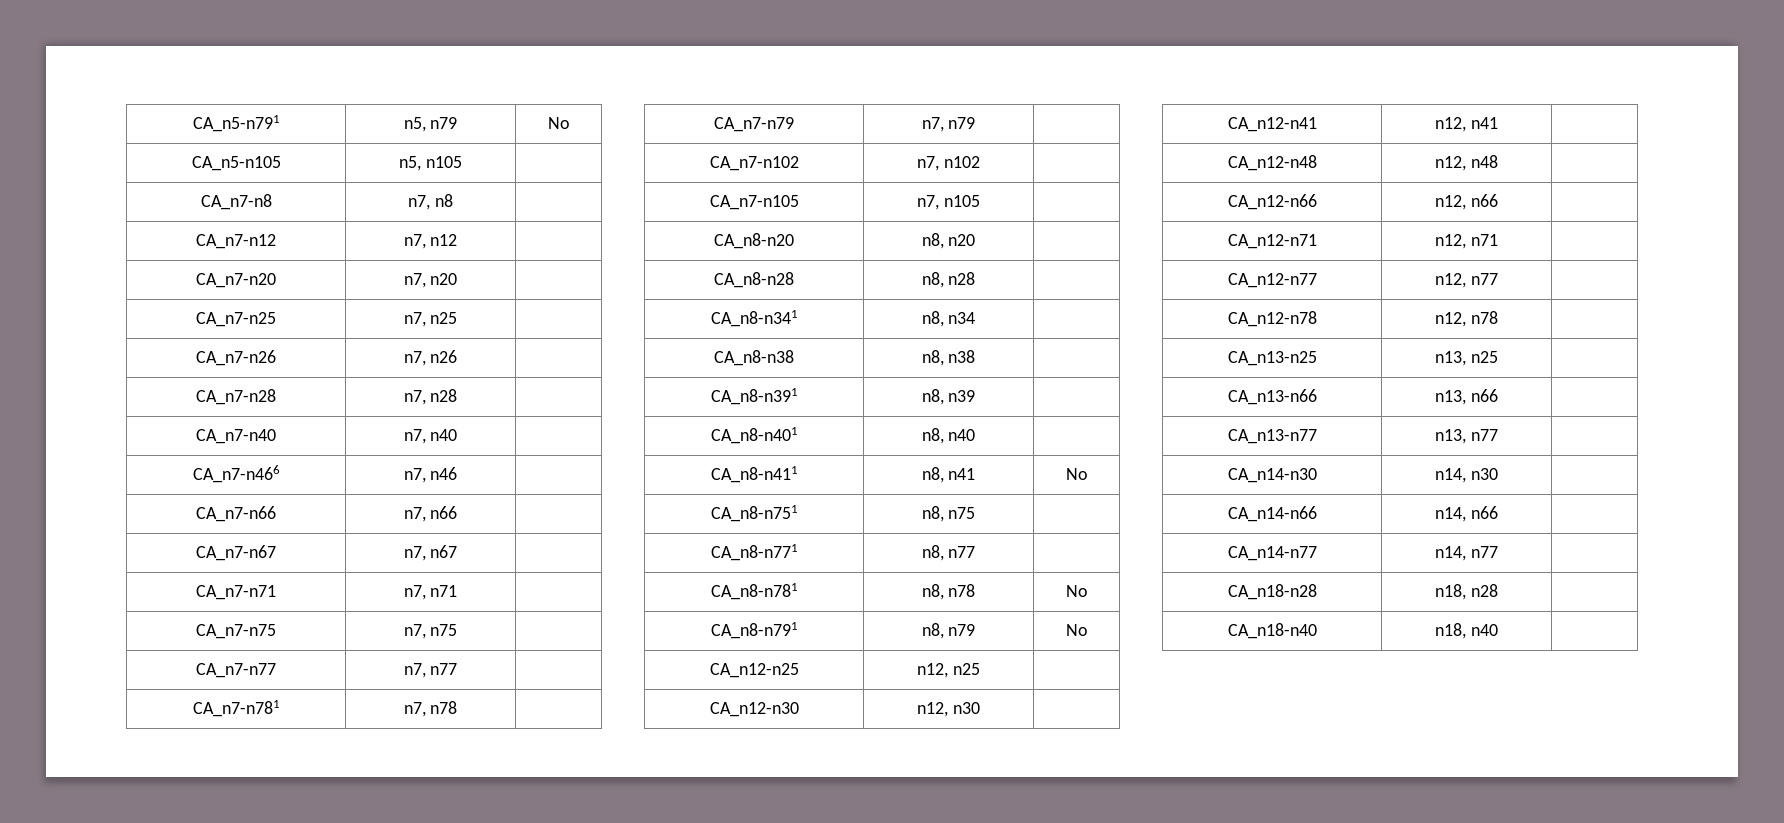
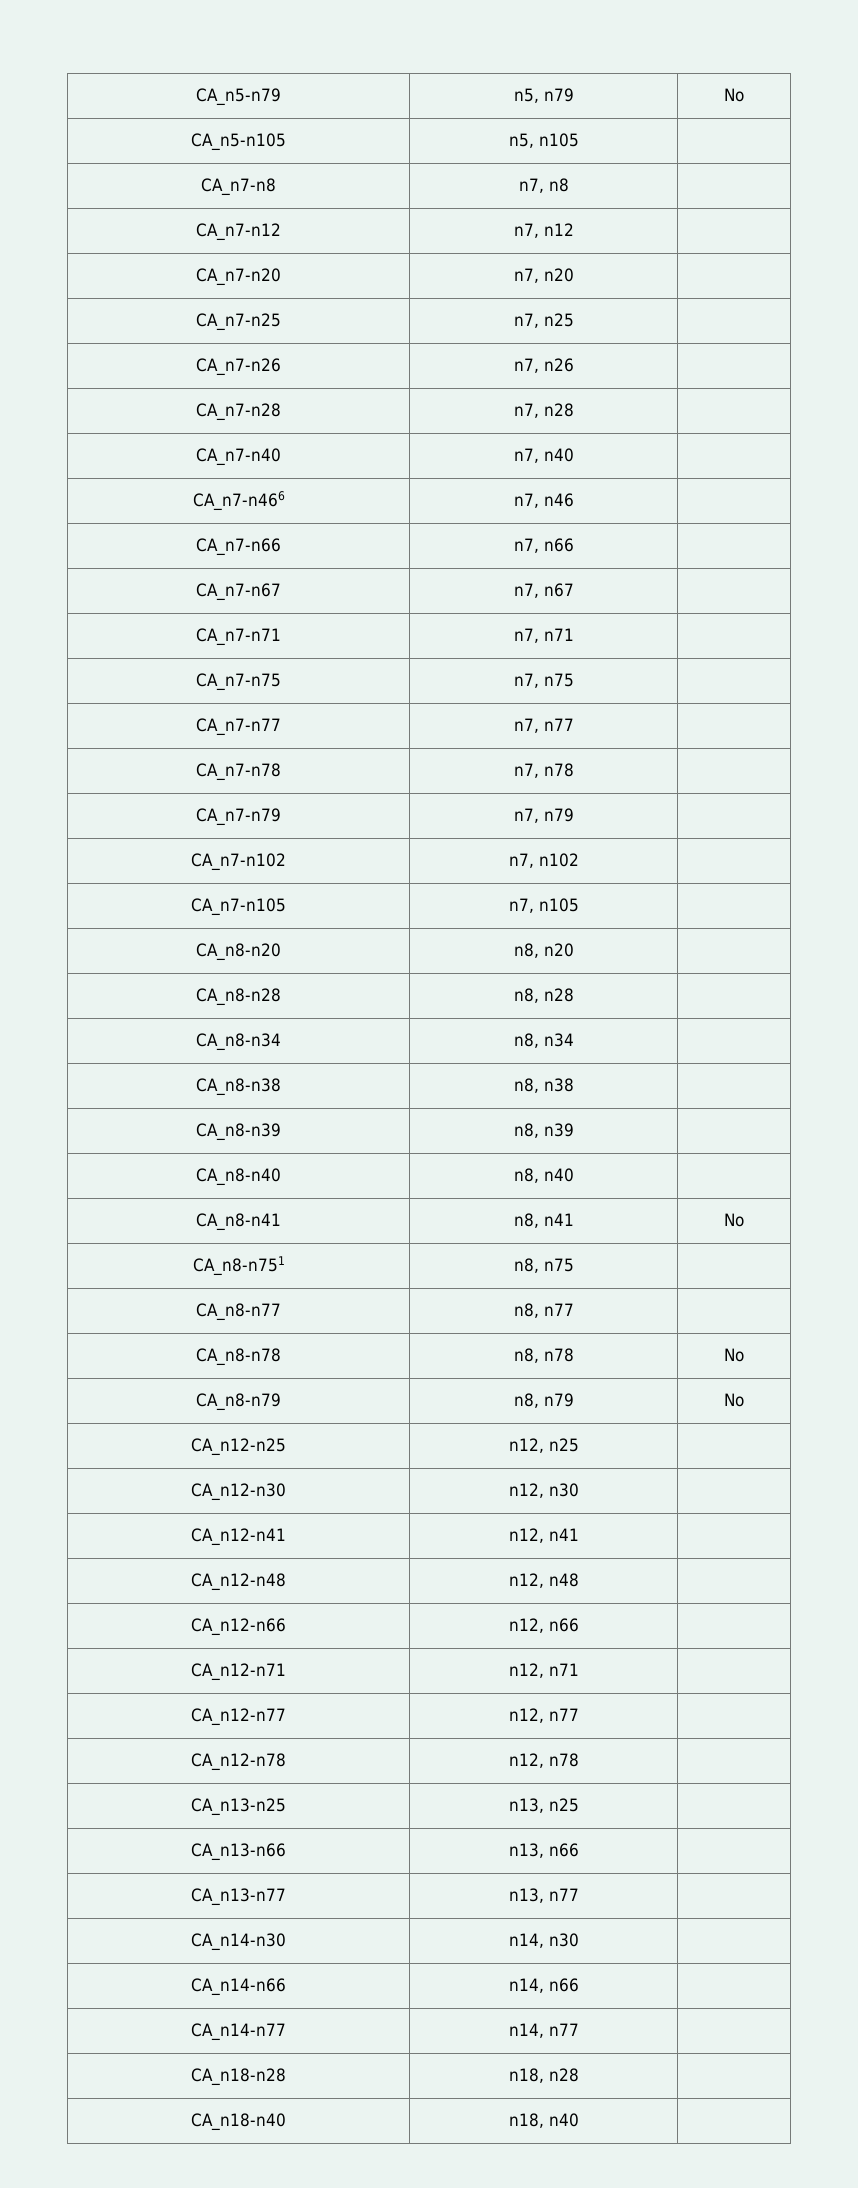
- CA_n5-n791 | n5, n79 | No
+ CA_n5-n79 | n5, n79 | No
- CA_n7-n781 | n7, n78 |
+ CA_n7-n78 | n7, n78 |
- CA_n8-n341 | n8, n34 |
+ CA_n8-n34 | n8, n34 |
- CA_n8-n391 | n8, n39 |
+ CA_n8-n39 | n8, n39 |
- CA_n8-n401 | n8, n40 |
+ CA_n8-n40 | n8, n40 |
- CA_n8-n411 | n8, n41 | No
+ CA_n8-n41 | n8, n41 | No
- CA_n8-n771 | n8, n77 |
+ CA_n8-n77 | n8, n77 |
- CA_n8-n781 | n8, n78 | No
+ CA_n8-n78 | n8, n78 | No
- CA_n8-n791 | n8, n79 | No
+ CA_n8-n79 | n8, n79 | No

